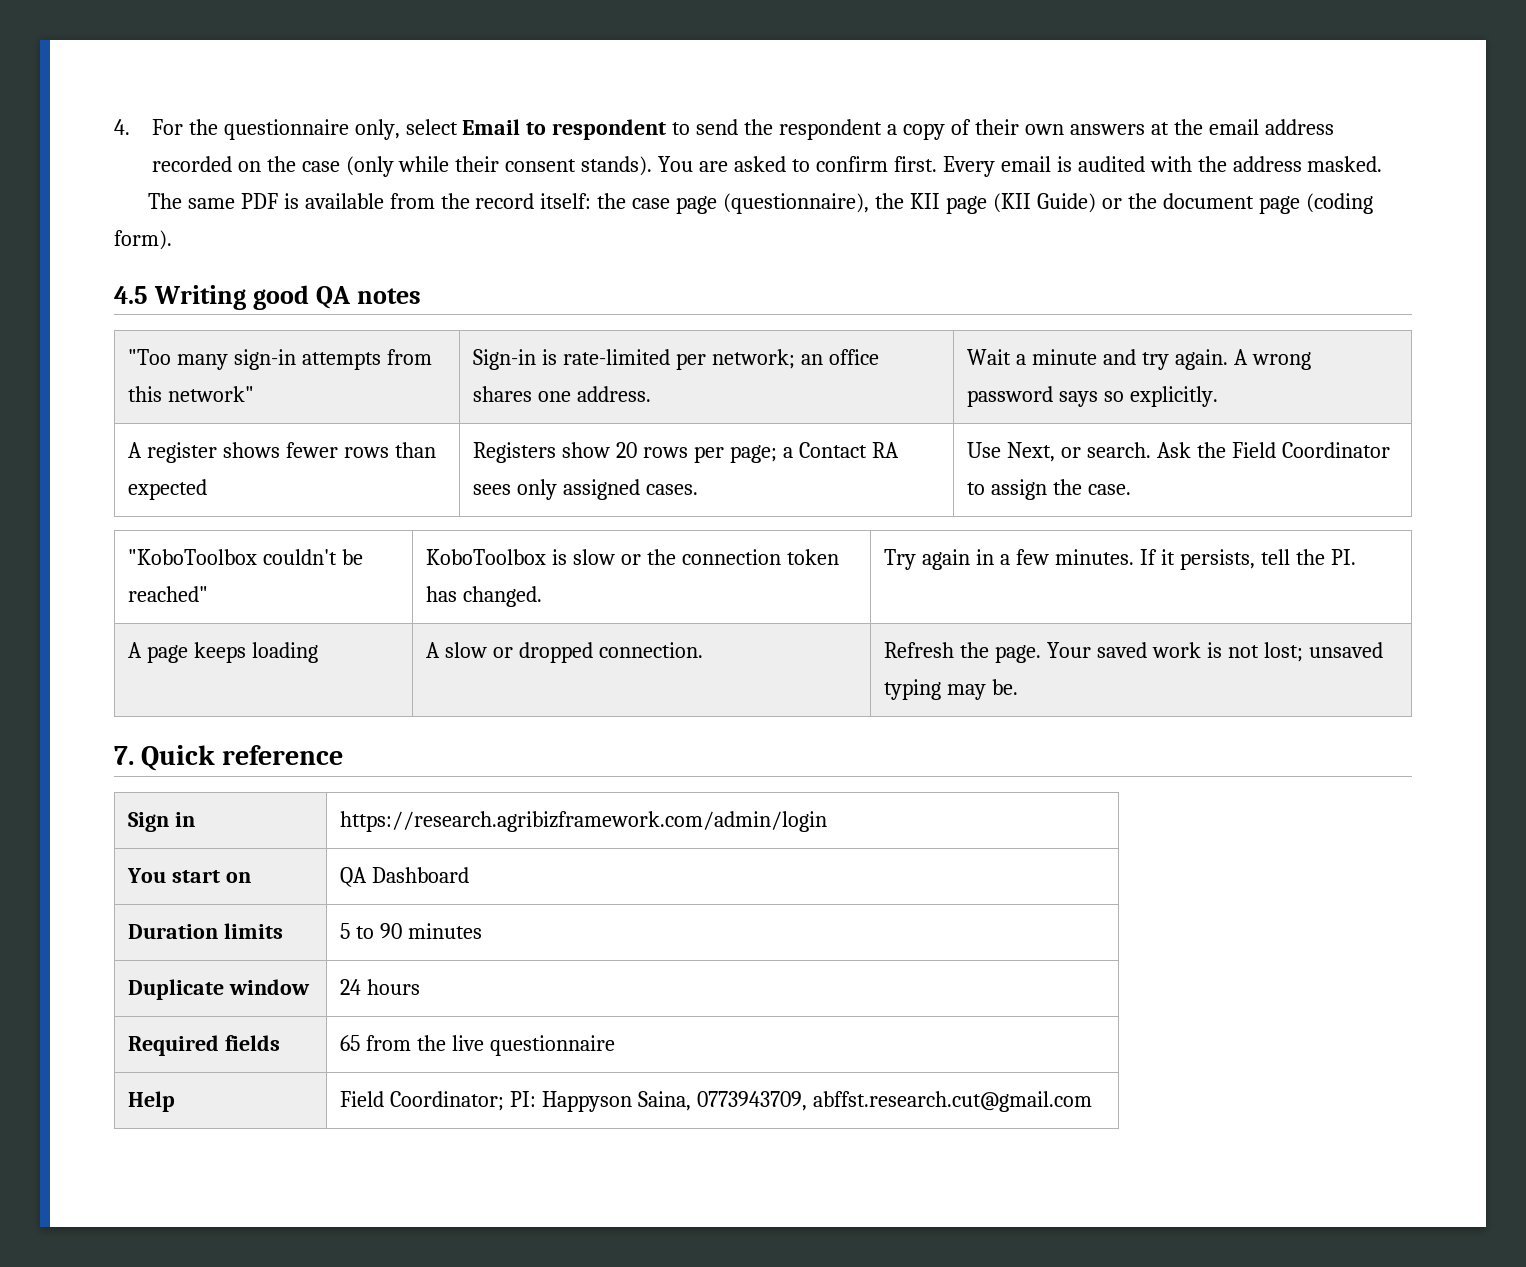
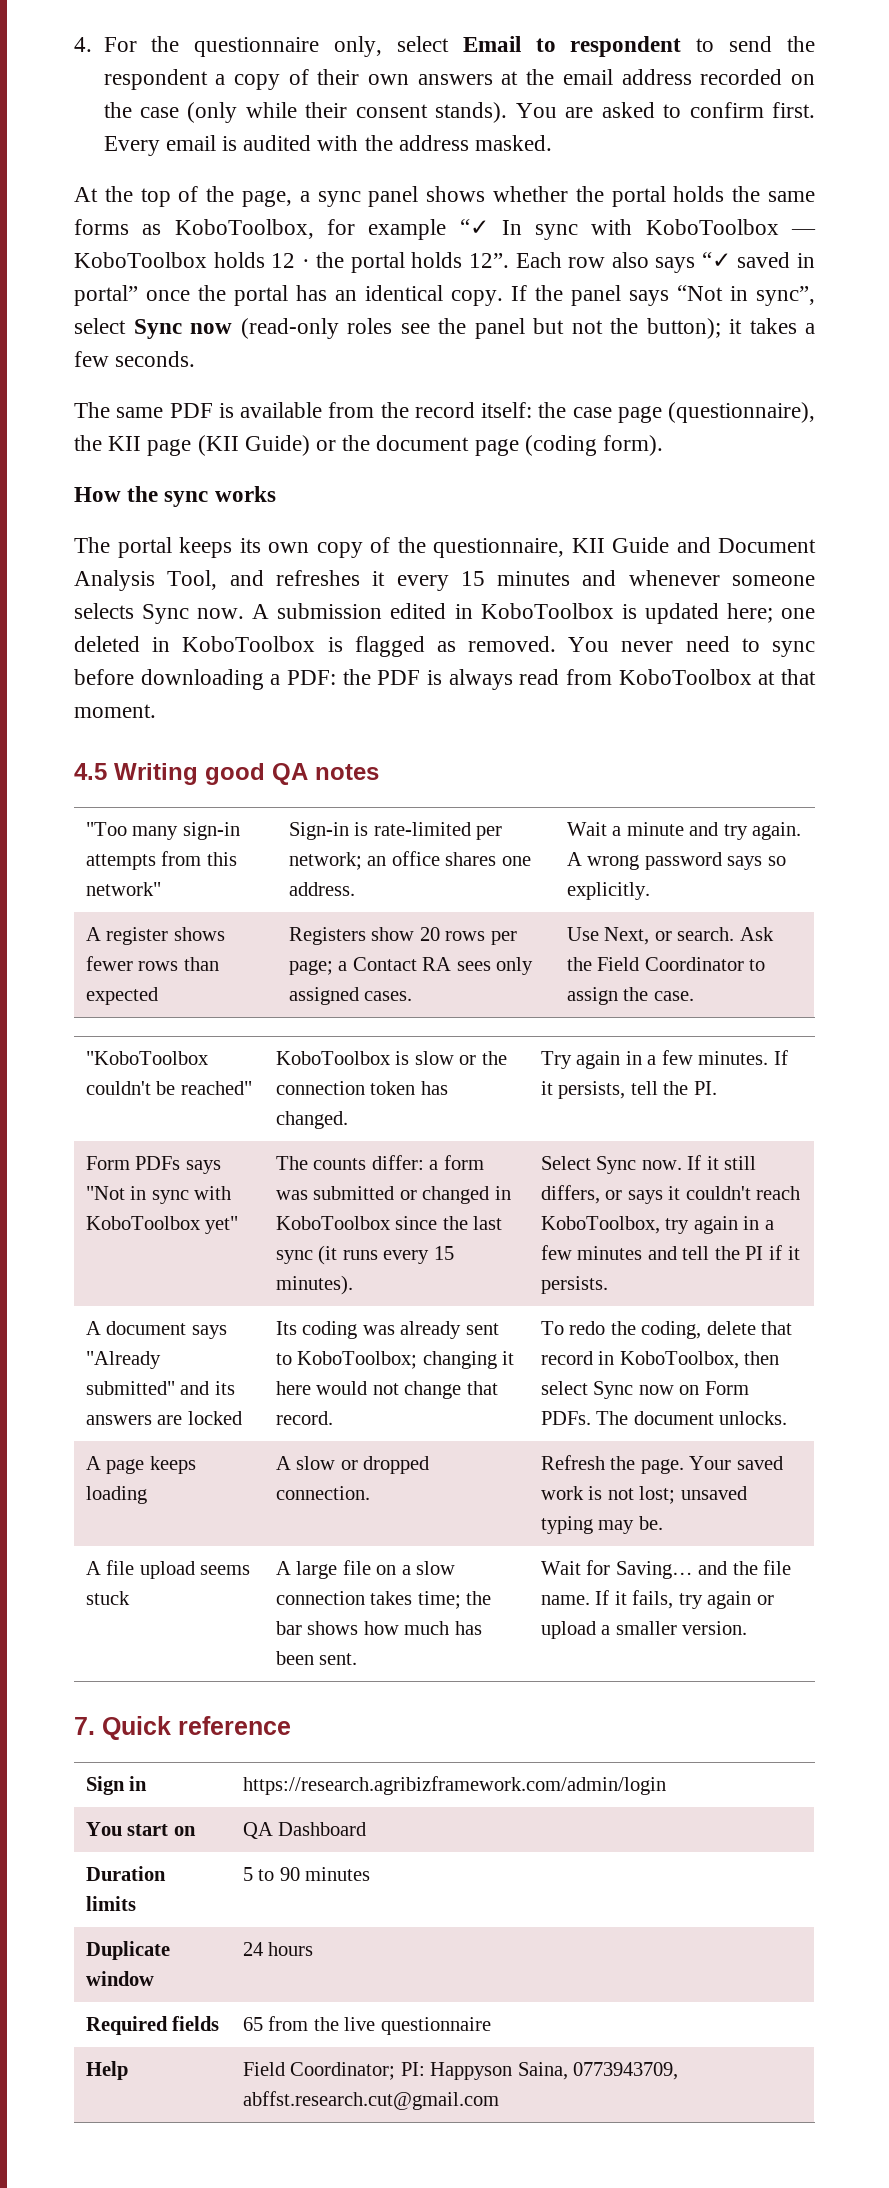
+ At the top of the page, a sync panel shows whether the portal holds the same forms as KoboToolbox, for example “✓ In sync with KoboToolbox — KoboToolbox holds 12 · the portal holds 12”. Each row also says “✓ saved in portal” once the portal has an identical copy. If the panel says “Not in sync”, select Sync now (read-only roles see the panel but not the button); it takes a few seconds.
+ How the sync works
+ The portal keeps its own copy of the questionnaire, KII Guide and Document Analysis Tool, and refreshes it every 15 minutes and whenever someone selects Sync now. A submission edited in KoboToolbox is updated here; one deleted in KoboToolbox is flagged as removed. You never need to sync before downloading a PDF: the PDF is always read from KoboToolbox at that moment.
+ Form PDFs says "Not in sync with KoboToolbox yet" | The counts differ: a form was submitted or changed in KoboToolbox since the last sync (it runs every 15 minutes). | Select Sync now. If it still differs, or says it couldn't reach KoboToolbox, try again in a few minutes and tell the PI if it persists.
+ A document says "Already submitted" and its answers are locked | Its coding was already sent to KoboToolbox; changing it here would not change that record. | To redo the coding, delete that record in KoboToolbox, then select Sync now on Form PDFs. The document unlocks.
+ A file upload seems stuck | A large file on a slow connection takes time; the bar shows how much has been sent. | Wait for Saving… and the file name. If it fails, try again or upload a smaller version.

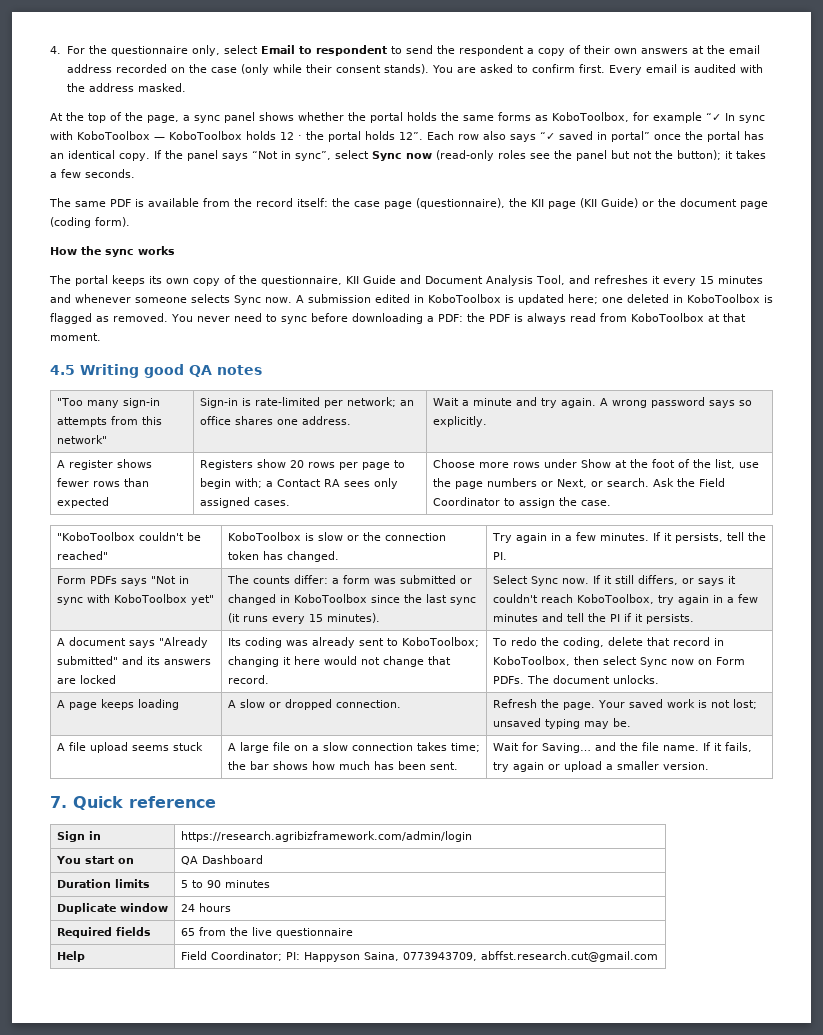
- Registers show 20 rows per page; a Contact RA sees only assigned cases.
+ Registers show 20 rows per page to begin with; a Contact RA sees only assigned cases.
- Use Next, or search.
+ Choose more rows under Show at the foot of the list, use the page numbers or Next, or search.

